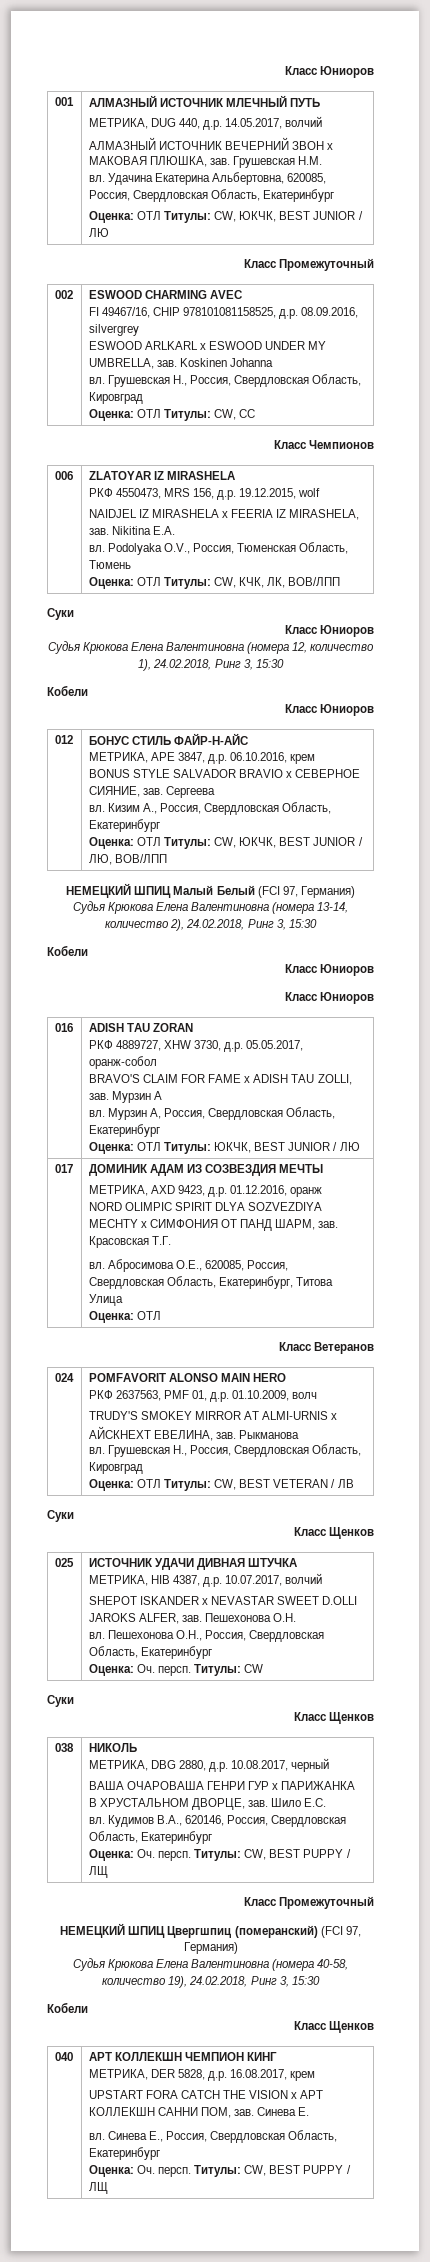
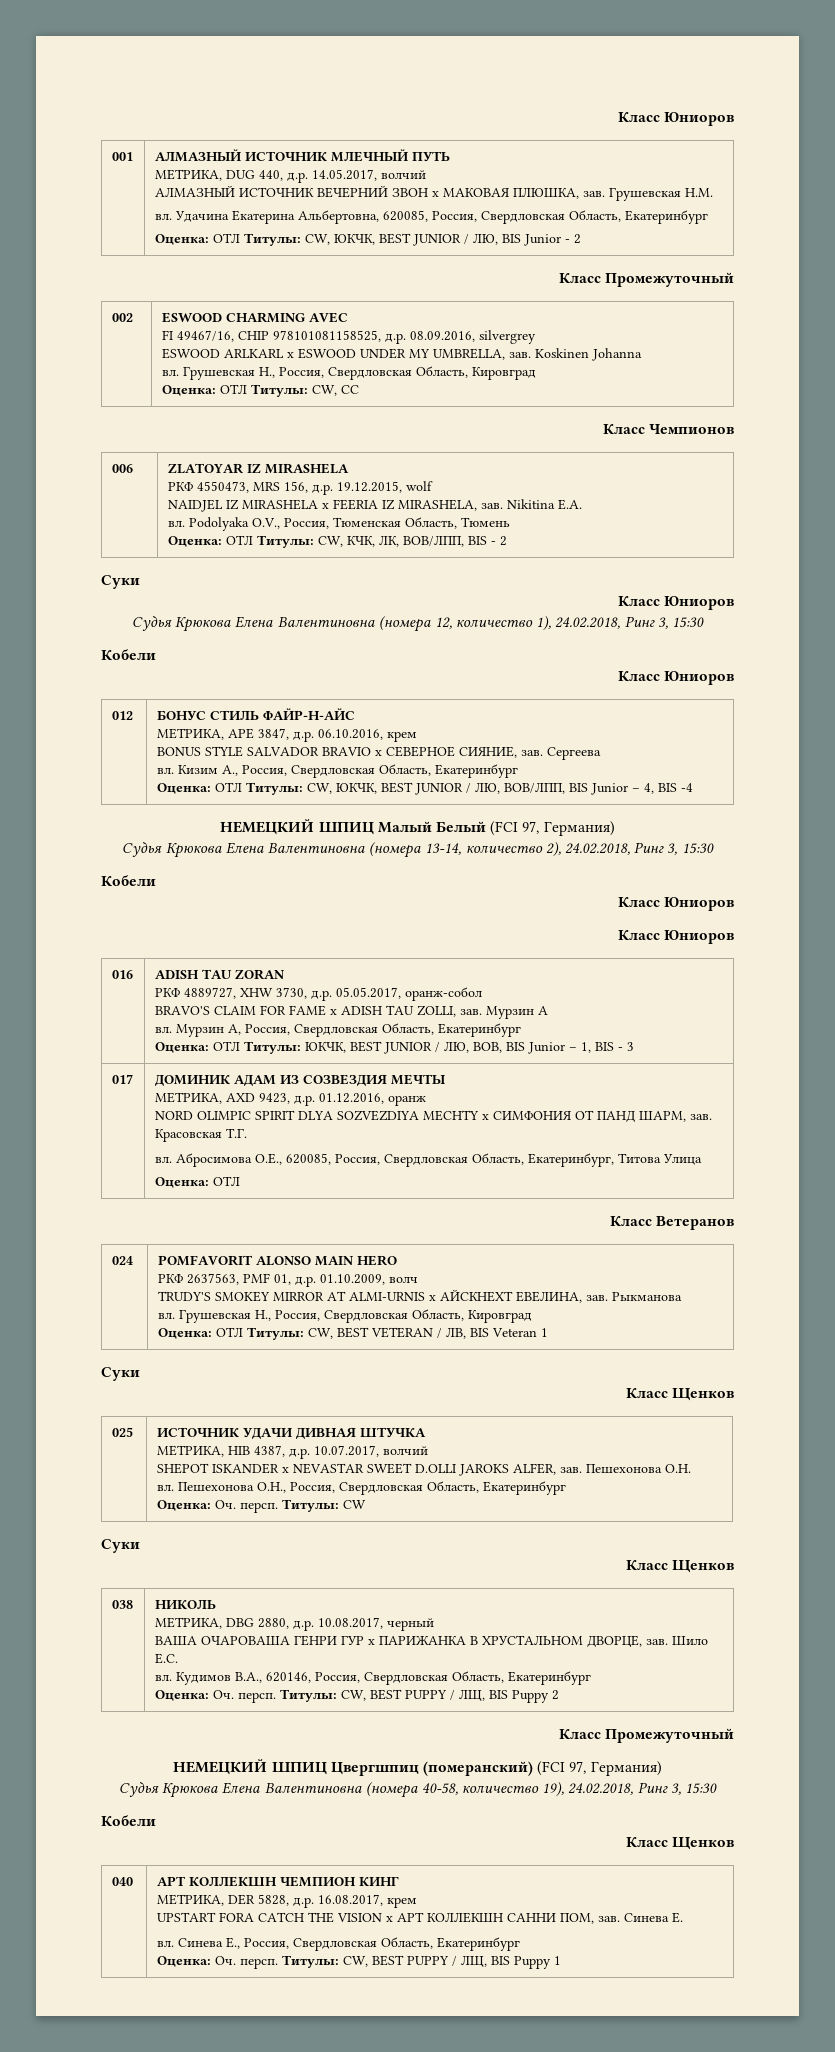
- Оценка: ОТЛ Титулы: CW, ЮКЧК, BEST JUNIOR / ЛЮ
+ Оценка: ОТЛ Титулы: CW, ЮКЧК, BEST JUNIOR / ЛЮ, BIS Junior - 2
  006 | ZLATOYAR IZ MIRASHELA
  РКФ 4550473, MRS 156, д.р. 19.12.2015, wolf
  NAIDJEL IZ MIRASHELA x FEERIA IZ MIRASHELA, зав. Nikitina E.A.
  вл. Podolyaka O.V., Россия, Тюменская Область, Тюмень
- Оценка: ОТЛ Титулы: CW, КЧК, ЛК, BOB/ЛПП
+ Оценка: ОТЛ Титулы: CW, КЧК, ЛК, BOB/ЛПП, BIS - 2
- Оценка: ОТЛ Титулы: CW, ЮКЧК, BEST JUNIOR / ЛЮ, BOB/ЛПП
+ Оценка: ОТЛ Титулы: CW, ЮКЧК, BEST JUNIOR / ЛЮ, BOB/ЛПП, BIS Junior – 4, BIS -4
- Оценка: ОТЛ Титулы: ЮКЧК, BEST JUNIOR / ЛЮ
+ Оценка: ОТЛ Титулы: ЮКЧК, BEST JUNIOR / ЛЮ, BOB, BIS Junior – 1, BIS - 3
  024 | POMFAVORIT ALONSO MAIN HERO
  РКФ 2637563, PMF 01, д.р. 01.10.2009, волч
  TRUDY'S SMOKEY MIRROR AT ALMI-URNIS x АЙСКНЕХТ ЕВЕЛИНА, зав. Рыкманова
  вл. Грушевская Н., Россия, Свердловская Область, Кировград
- Оценка: ОТЛ Титулы: CW, BEST VETERAN / ЛВ
+ Оценка: ОТЛ Титулы: CW, BEST VETERAN / ЛВ, BIS Veteran 1
  038 | НИКОЛЬ
  МЕТРИКА, DBG 2880, д.р. 10.08.2017, черный
  ВАША ОЧАРОВАША ГЕНРИ ГУР x ПАРИЖАНКА В ХРУСТАЛЬНОМ ДВОРЦЕ, зав. Шило Е.С.
  вл. Кудимов В.А., 620146, Россия, Свердловская Область, Екатеринбург
- Оценка: Оч. персп. Титулы: CW, BEST PUPPY / ЛЩ
+ Оценка: Оч. персп. Титулы: CW, BEST PUPPY / ЛЩ, BIS Puppy 2
  Синева Е., Россия, Свердловская Область, Екатеринбург
- Оценка: Оч. персп. Титулы: CW, BEST PUPPY / ЛЩ
+ Оценка: Оч. персп. Титулы: CW, BEST PUPPY / ЛЩ, BIS Puppy 1

